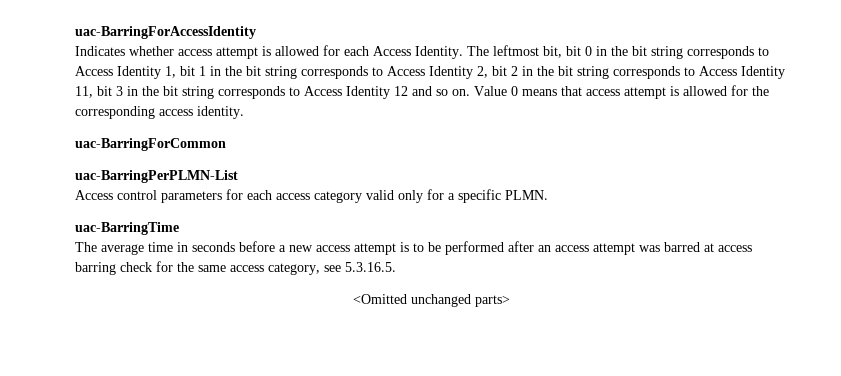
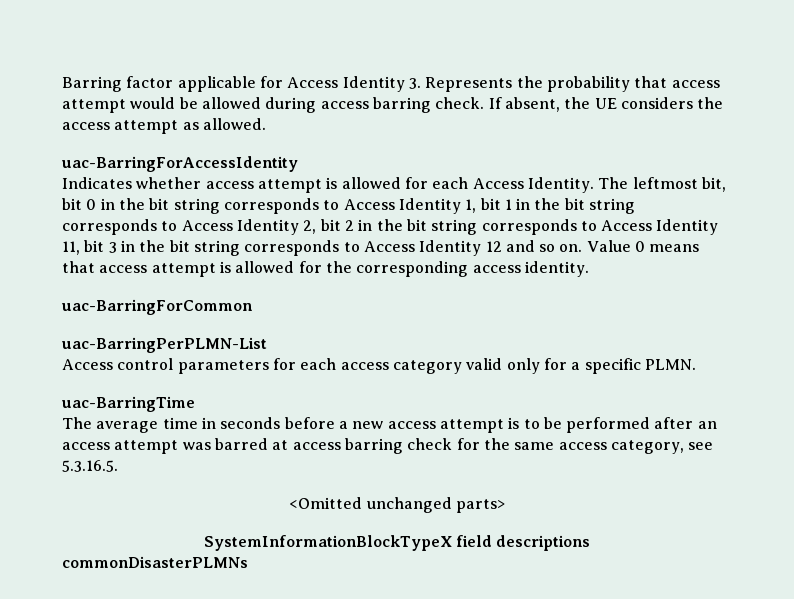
+ Barring factor applicable for Access Identity 3. Represents the probability that access attempt would be allowed during access barring check. If absent, the UE considers the access attempt as allowed.
+ SystemInformationBlockTypeX field descriptions
+ commonDisasterPLMNs

